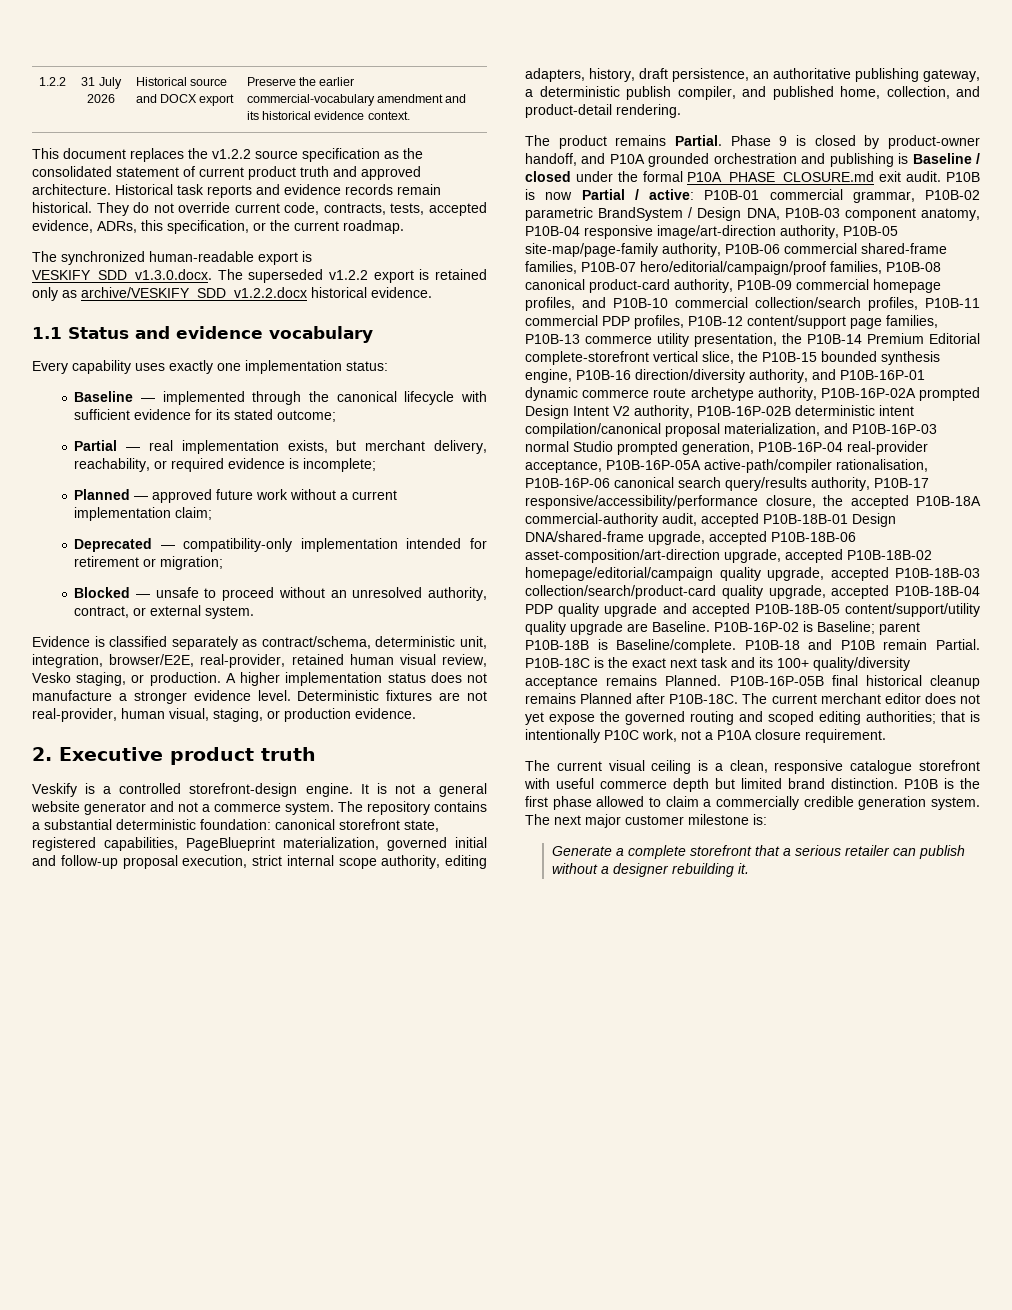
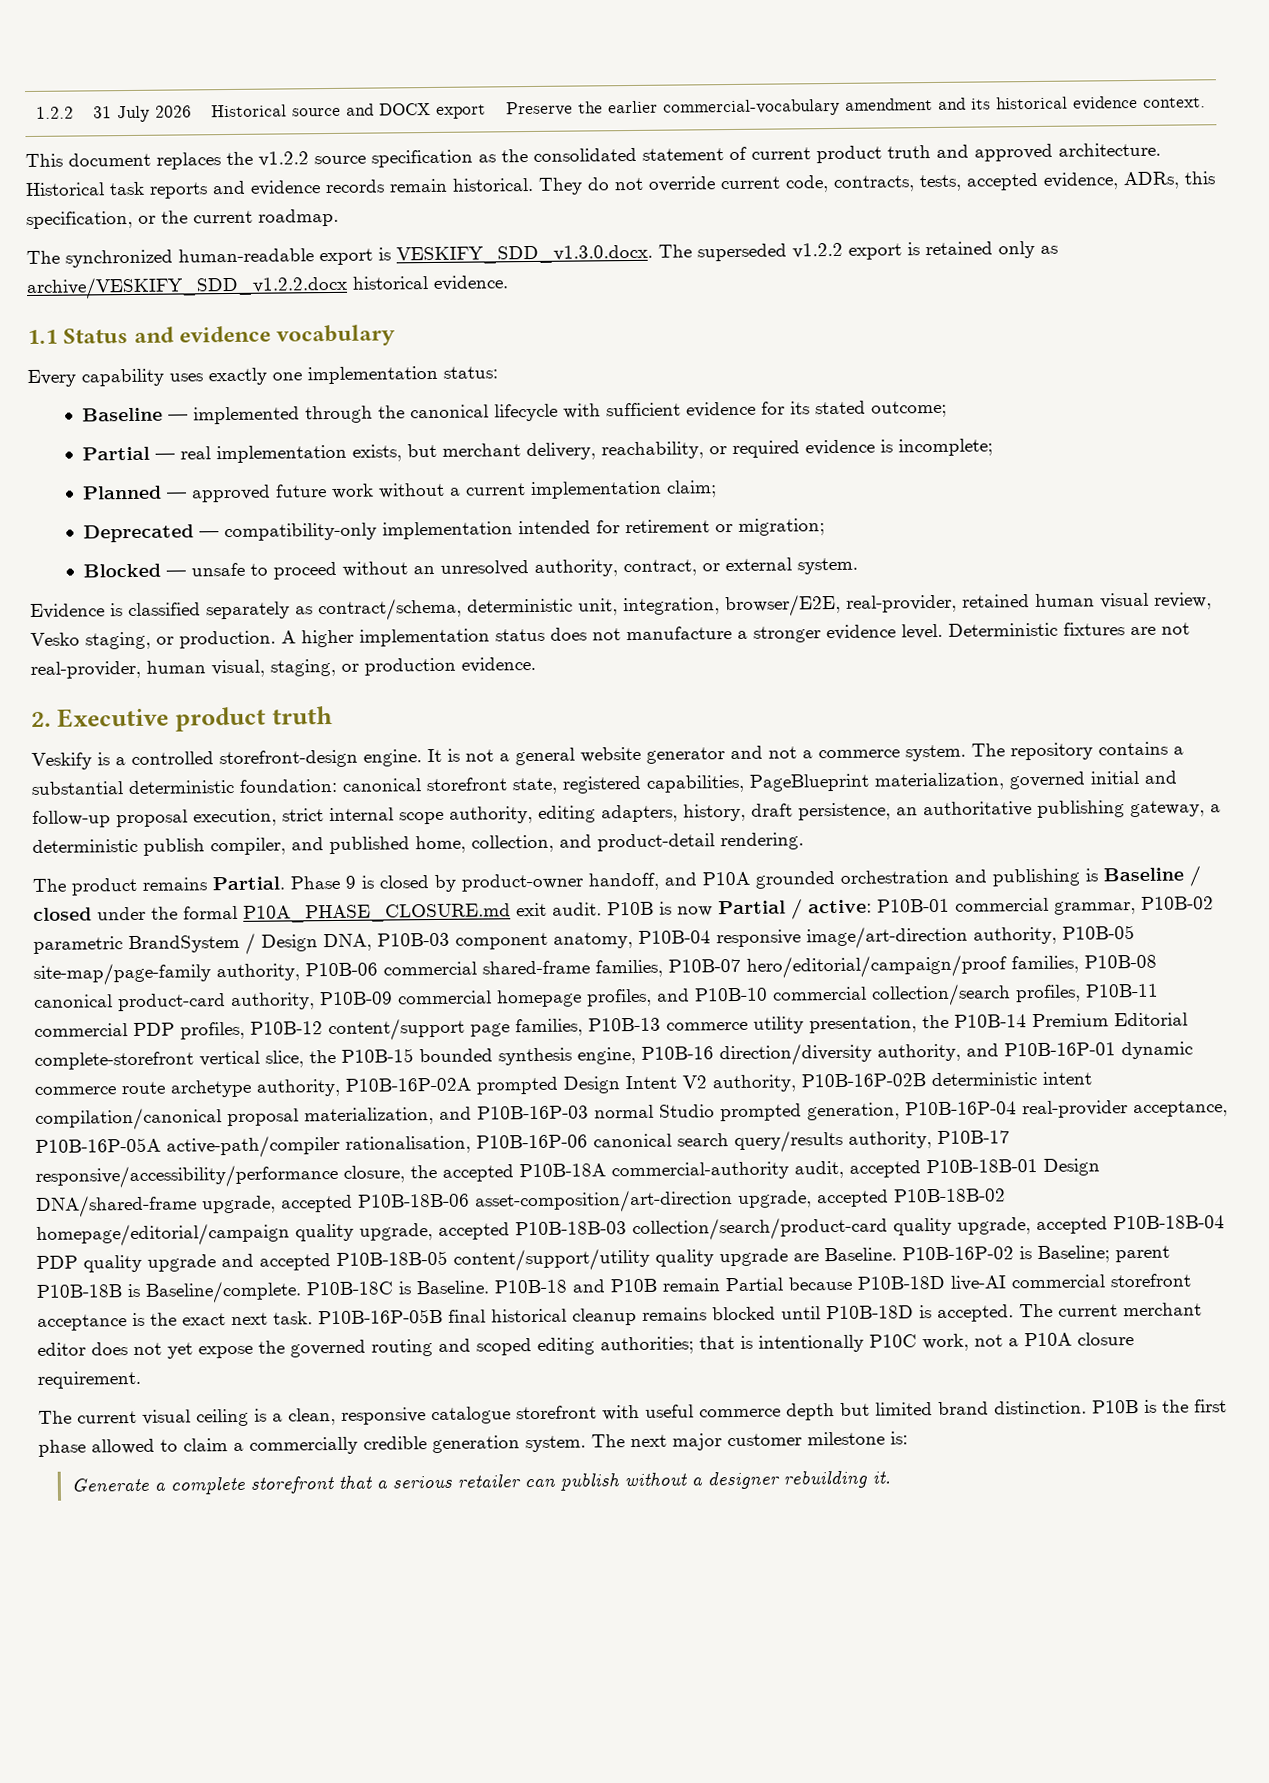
+ P10B-18C is Baseline.
- P10B-18 and P10B remain Partial. P10B-18C is the exact next task and its 100+ quality/diversity acceptance remains Planned.
+ P10B-18 and P10B remain Partial because P10B-18D live-AI commercial storefront acceptance is the exact next task.
- P10B-16P-05B final historical cleanup remains Planned after P10B-18C.
+ P10B-16P-05B final historical cleanup remains blocked until P10B-18D is accepted.

